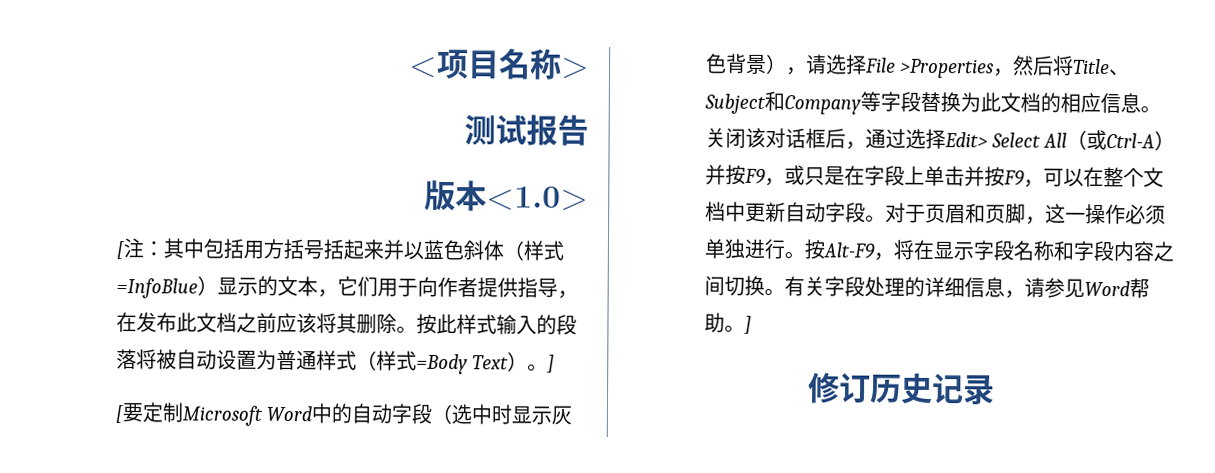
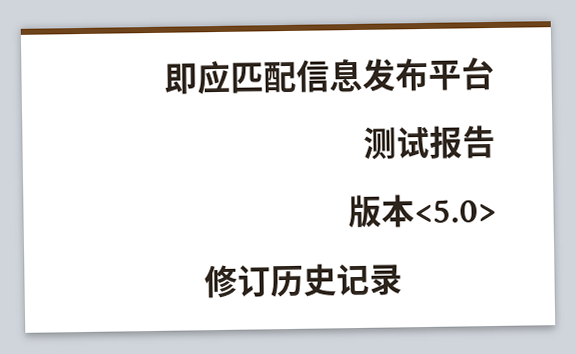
- <项目名称>
+ 即应匹配信息发布平台
  测试报告
- 版本<1.0>
- [注：其中包括用方括号括起来并以蓝色斜体（样式=InfoBlue）显示的文本，它们用于向作者提供指导，在发布此文档之前应该将其删除。按此样式输入的段落将被自动设置为普通样式（样式=Body Text）。]
- [要定制Microsoft Word中的自动字段（选中时显示灰色背景），请选择File >Properties，然后将Title、Subject和Company等字段替换为此文档的相应信息。关闭该对话框后，通过选择Edit> Select All（或Ctrl-A）并按F9，或只是在字段上单击并按F9，可以在整个文档中更新自动字段。对于页眉和页脚，这一操作必须单独进行。按Alt-F9，将在显示字段名称和字段内容之间切换。有关字段处理的详细信息，请参见Word帮助。]
+ 版本<5.0>

